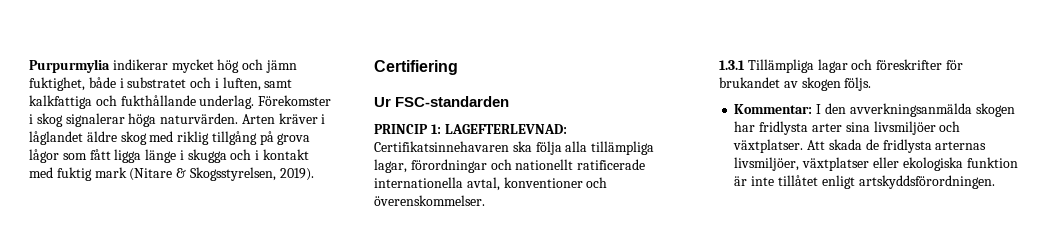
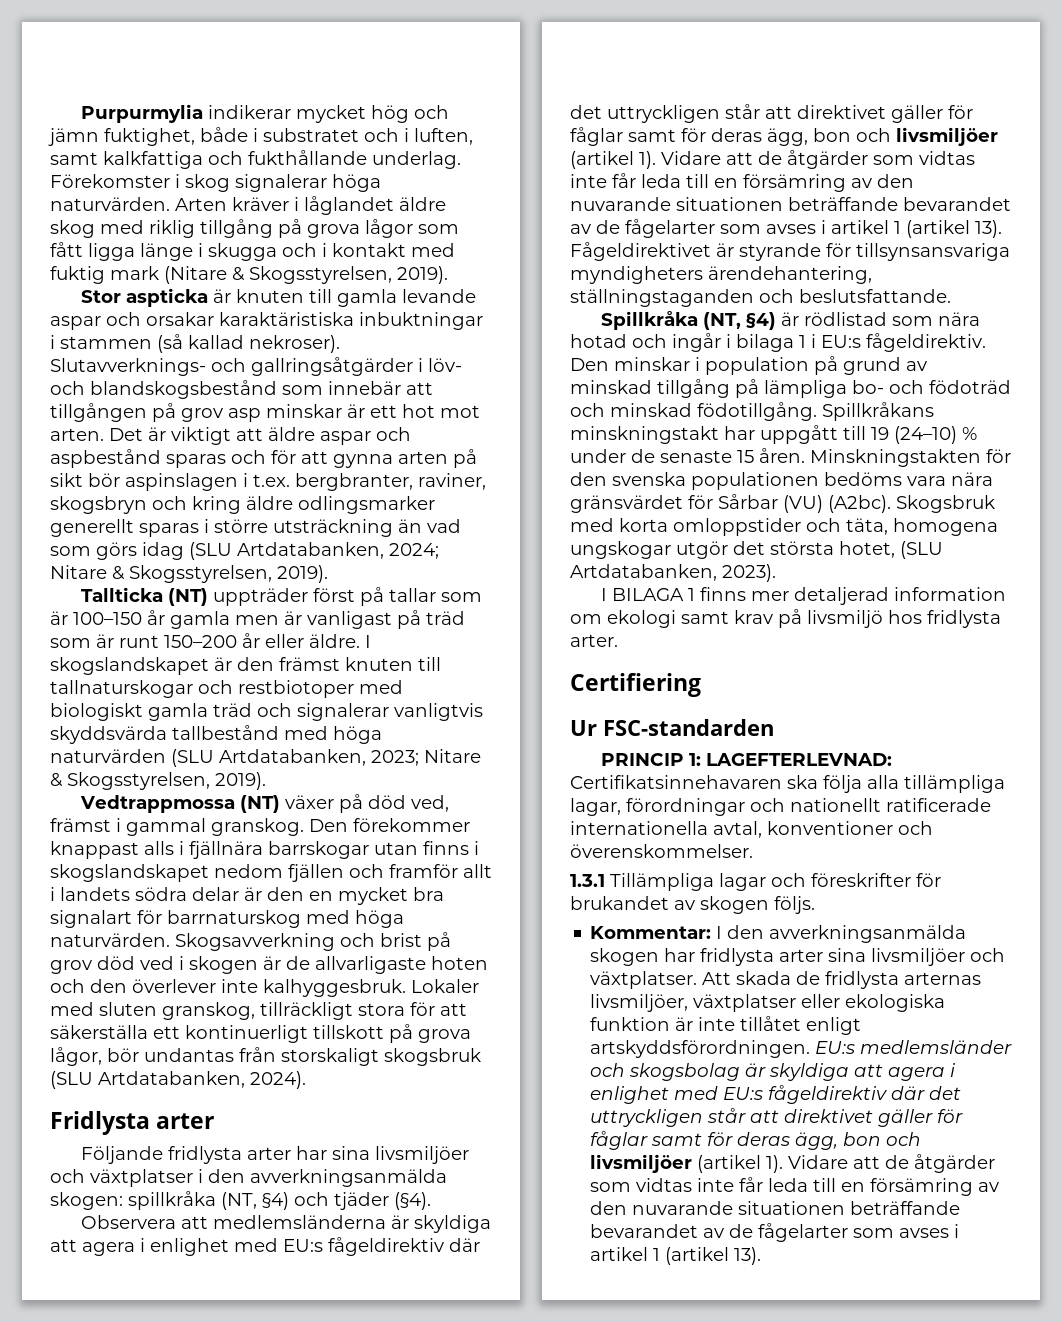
+ Stor aspticka är knuten till gamla levande aspar och orsakar karaktäristiska inbuktningar i stammen (så kallad nekroser). Slutavverknings- och gallringsåtgärder i löv- och blandskogsbestånd som innebär att tillgången på grov asp minskar är ett hot mot arten. Det är viktigt att äldre aspar och aspbestånd sparas och för att gynna arten på sikt bör aspinslagen i t.ex. bergbranter, raviner, skogsbryn och kring äldre odlingsmarker generellt sparas i större utsträckning än vad som görs idag (SLU Artdatabanken, 2024; Nitare & Skogsstyrelsen, 2019).
+ Tallticka (NT) uppträder först på tallar som är 100–150 år gamla men är vanligast på träd som är runt 150–200 år eller äldre. I skogslandskapet är den främst knuten till tallnaturskogar och restbiotoper med biologiskt gamla träd och signalerar vanligtvis skyddsvärda tallbestånd med höga naturvärden (SLU Artdatabanken, 2023; Nitare & Skogsstyrelsen, 2019).
+ Vedtrappmossa (NT) växer på död ved, främst i gammal granskog. Den förekommer knappast alls i fjällnära barrskogar utan finns i skogslandskapet nedom fjällen och framför allt i landets södra delar är den en mycket bra signalart för barrnaturskog med höga naturvärden. Skogsavverkning och brist på grov död ved i skogen är de allvarligaste hoten och den överlever inte kalhyggesbruk. Lokaler med sluten granskog, tillräckligt stora för att säkerställa ett kontinuerligt tillskott på grova lågor, bör undantas från storskaligt skogsbruk (SLU Artdatabanken, 2024).
+ Fridlysta arter
+ Följande fridlysta arter har sina livsmiljöer och växtplatser i den avverkningsanmälda skogen: spillkråka (NT, §4) och tjäder (§4).
+ Observera att medlemsländerna är skyldiga att agera i enlighet med EU:s fågeldirektiv där det uttryckligen står att direktivet gäller för fåglar samt för deras ägg, bon och livsmiljöer (artikel 1). Vidare att de åtgärder som vidtas inte får leda till en försämring av den nuvarande situationen beträffande bevarandet av de fågelarter som avses i artikel 1 (artikel 13). Fågeldirektivet är styrande för tillsynsansvariga myndigheters ärendehantering, ställningstaganden och beslutsfattande.
+ Spillkråka (NT, §4) är rödlistad som nära hotad och ingår i bilaga 1 i EU:s fågeldirektiv. Den minskar i population på grund av minskad tillgång på lämpliga bo- och födoträd och minskad födotillgång. Spillkråkans minskningstakt har uppgått till 19 (24–10) % under de senaste 15 åren. Minskningstakten för den svenska populationen bedöms vara nära gränsvärdet för Sårbar (VU) (A2bc). Skogsbruk med korta omloppstider och täta, homogena ungskogar utgör det största hotet, (SLU Artdatabanken, 2023).
+ I BILAGA 1 finns mer detaljerad information om ekologi samt krav på livsmiljö hos fridlysta arter.
+ EU:s medlemsländer och skogsbolag är skyldiga att agera i enlighet med EU:s fågeldirektiv där det uttryckligen står att direktivet gäller för fåglar samt för deras ägg, bon och livsmiljöer (artikel 1). Vidare att de åtgärder som vidtas inte får leda till en försämring av den nuvarande situationen beträffande bevarandet av de fågelarter som avses i artikel 1 (artikel 13).

